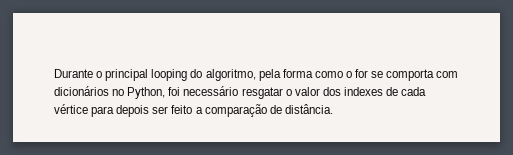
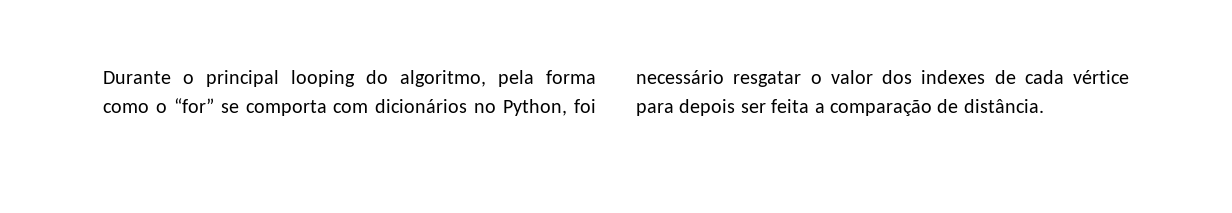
- Durante o principal looping do algoritmo, pela forma como o for se comporta com dicionários no Python, foi necessário resgatar o valor dos indexes de cada vértice para depois ser feito a comparação de distância.
+ Durante o principal looping do algoritmo, pela forma como o “for” se comporta com dicionários no Python, foi necessário resgatar o valor dos indexes de cada vértice para depois ser feita a comparação de distância.

